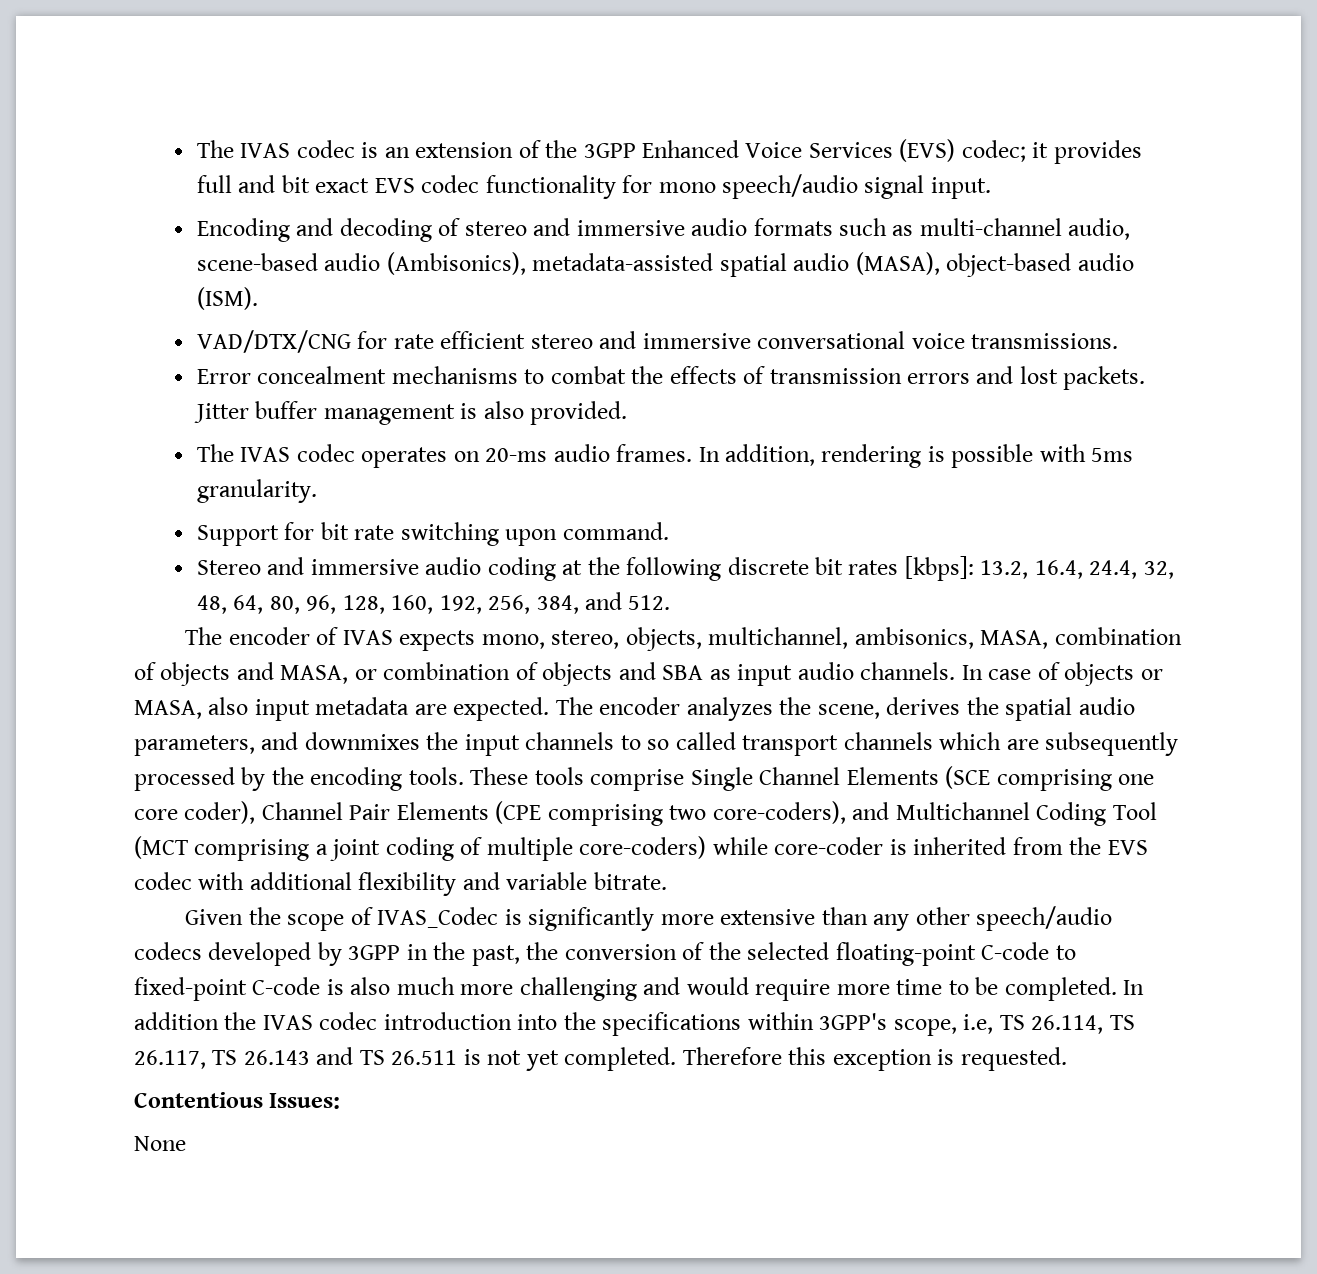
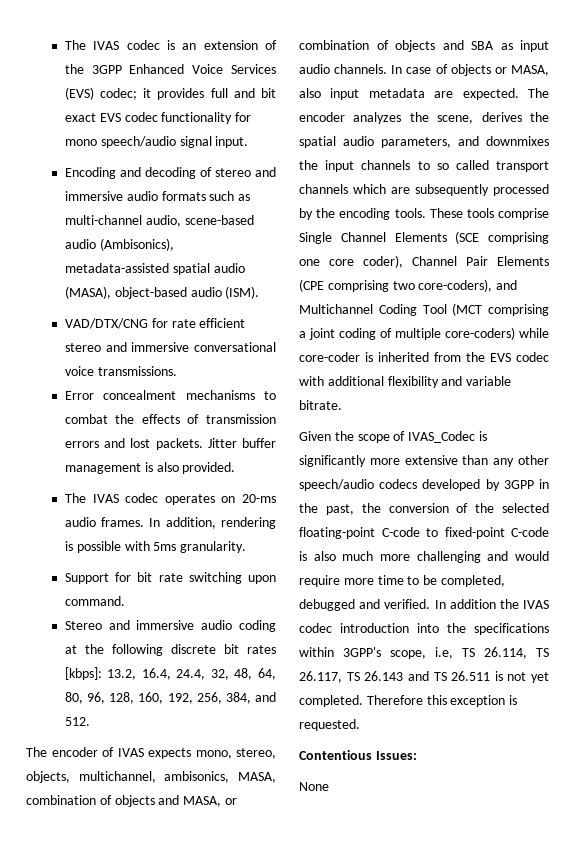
- Given the scope of IVAS_Codec is significantly more extensive than any other speech/audio codecs developed by 3GPP in the past, the conversion of the selected floating-point C-code to fixed-point C-code is also much more challenging and would require more time to be completed.
+ Given the scope of IVAS_Codec is significantly more extensive than any other speech/audio codecs developed by 3GPP in the past, the conversion of the selected floating-point C-code to fixed-point C-code is also much more challenging and would require more time to be completed, debugged and verified.

